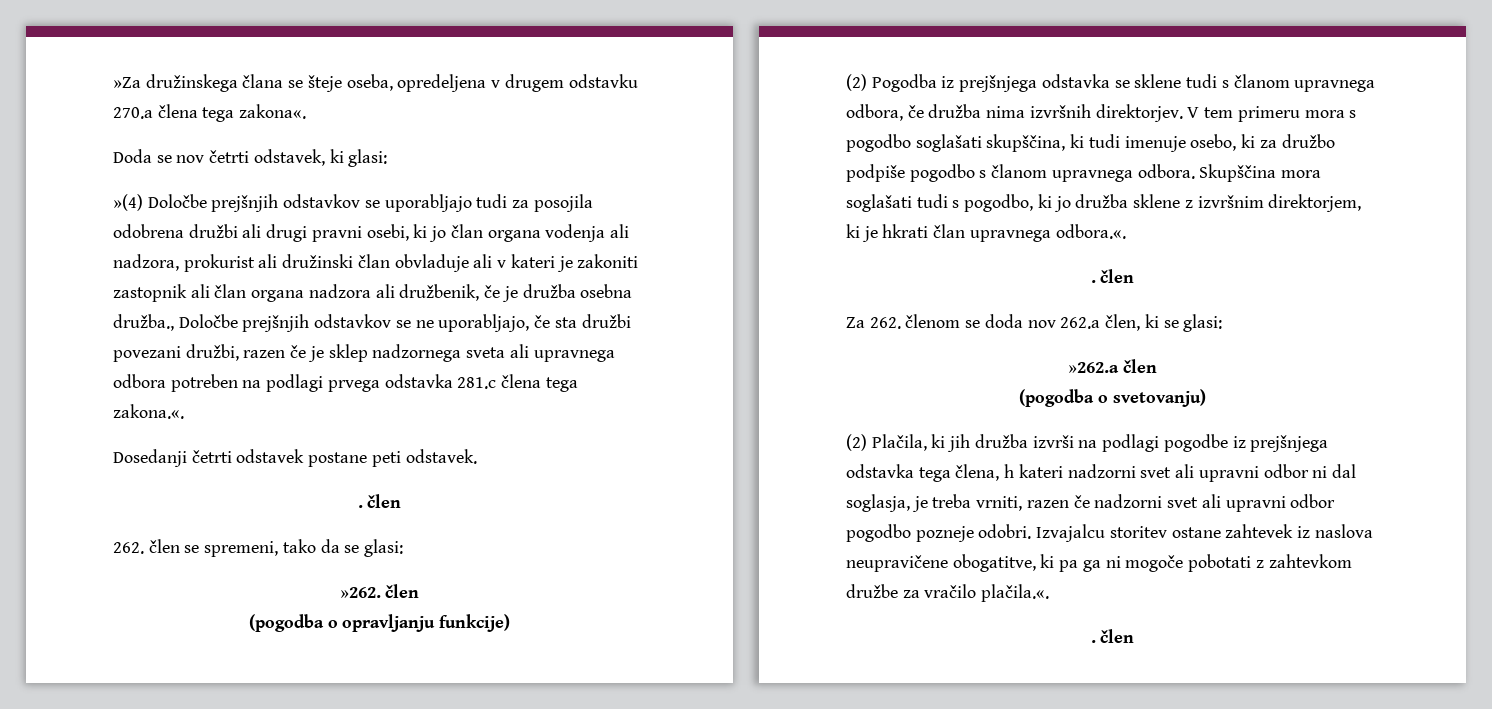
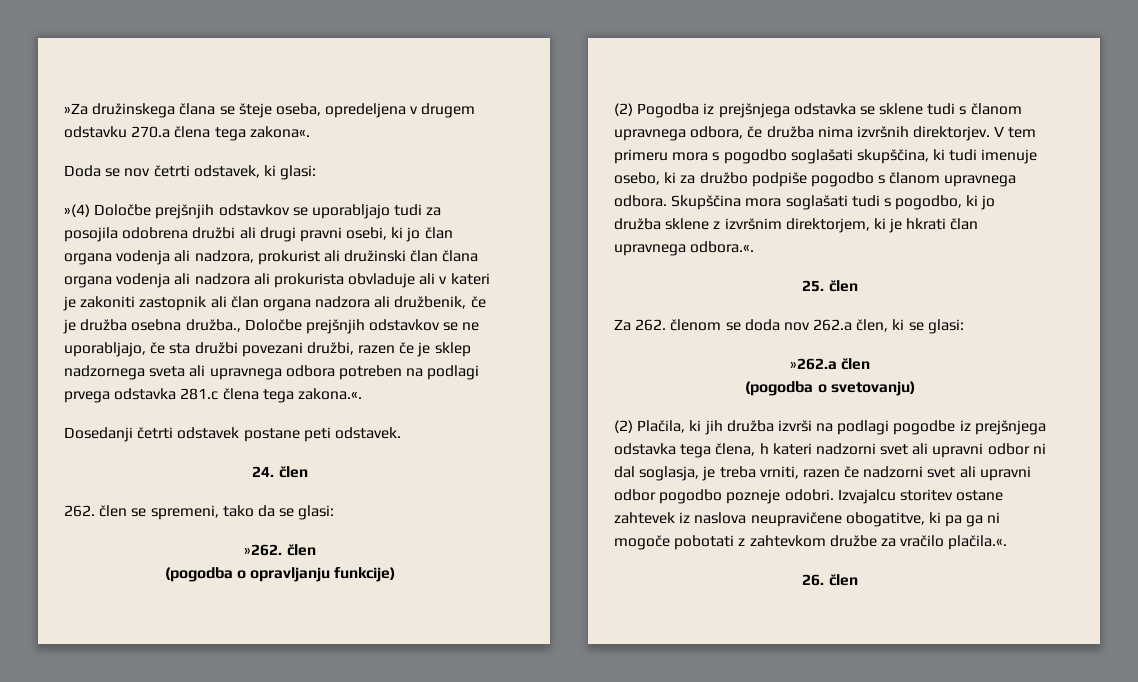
- »(4) Določbe prejšnjih odstavkov se uporabljajo tudi za posojila odobrena družbi ali drugi pravni osebi, ki jo član organa vodenja ali nadzora, prokurist ali družinski član obvladuje ali v kateri je zakoniti zastopnik ali član organa nadzora ali družbenik, če je družba osebna družba., Določbe prejšnjih odstavkov se ne uporabljajo, če sta družbi povezani družbi, razen če je sklep nadzornega sveta ali upravnega odbora potreben na podlagi prvega odstavka 281.c člena tega zakona.«.
+ »(4) Določbe prejšnjih odstavkov se uporabljajo tudi za posojila odobrena družbi ali drugi pravni osebi, ki jo član organa vodenja ali nadzora, prokurist ali družinski član člana organa vodenja ali nadzora ali prokurista obvladuje ali v kateri je zakoniti zastopnik ali član organa nadzora ali družbenik, če je družba osebna družba., Določbe prejšnjih odstavkov se ne uporabljajo, če sta družbi povezani družbi, razen če je sklep nadzornega sveta ali upravnega odbora potreben na podlagi prvega odstavka 281.c člena tega zakona.«.
  Dosedanji četrti odstavek postane peti odstavek.
- . člen
+ 24. člen
  Skupščina mora soglašati tudi s pogodbo, ki jo družba sklene z izvršnim direktorjem, ki je hkrati član upravnega odbora.«.
- . člen
+ 25. člen
  Izvajalcu storitev ostane zahtevek iz naslova neupravičene obogatitve, ki pa ga ni mogoče pobotati z zahtevkom družbe za vračilo plačila.«.
- . člen
+ 26. člen

